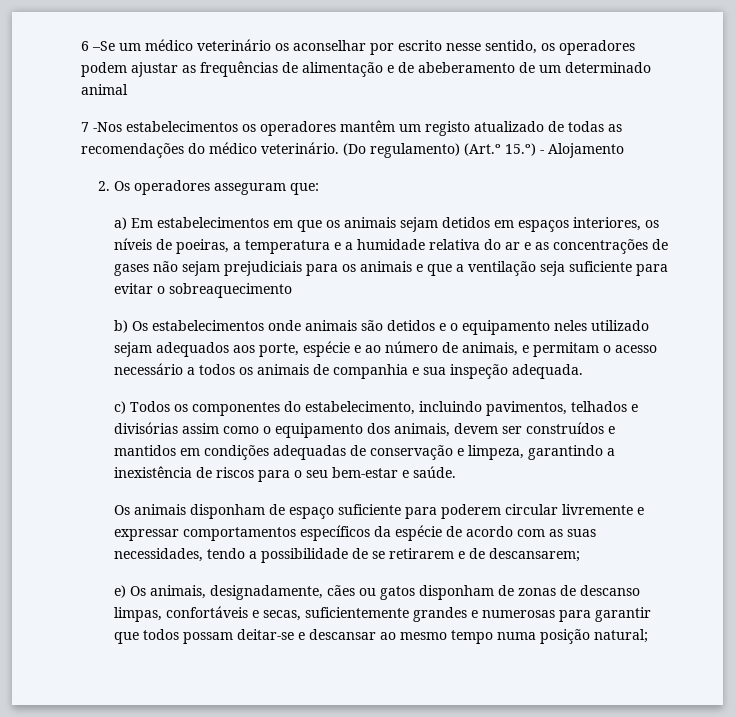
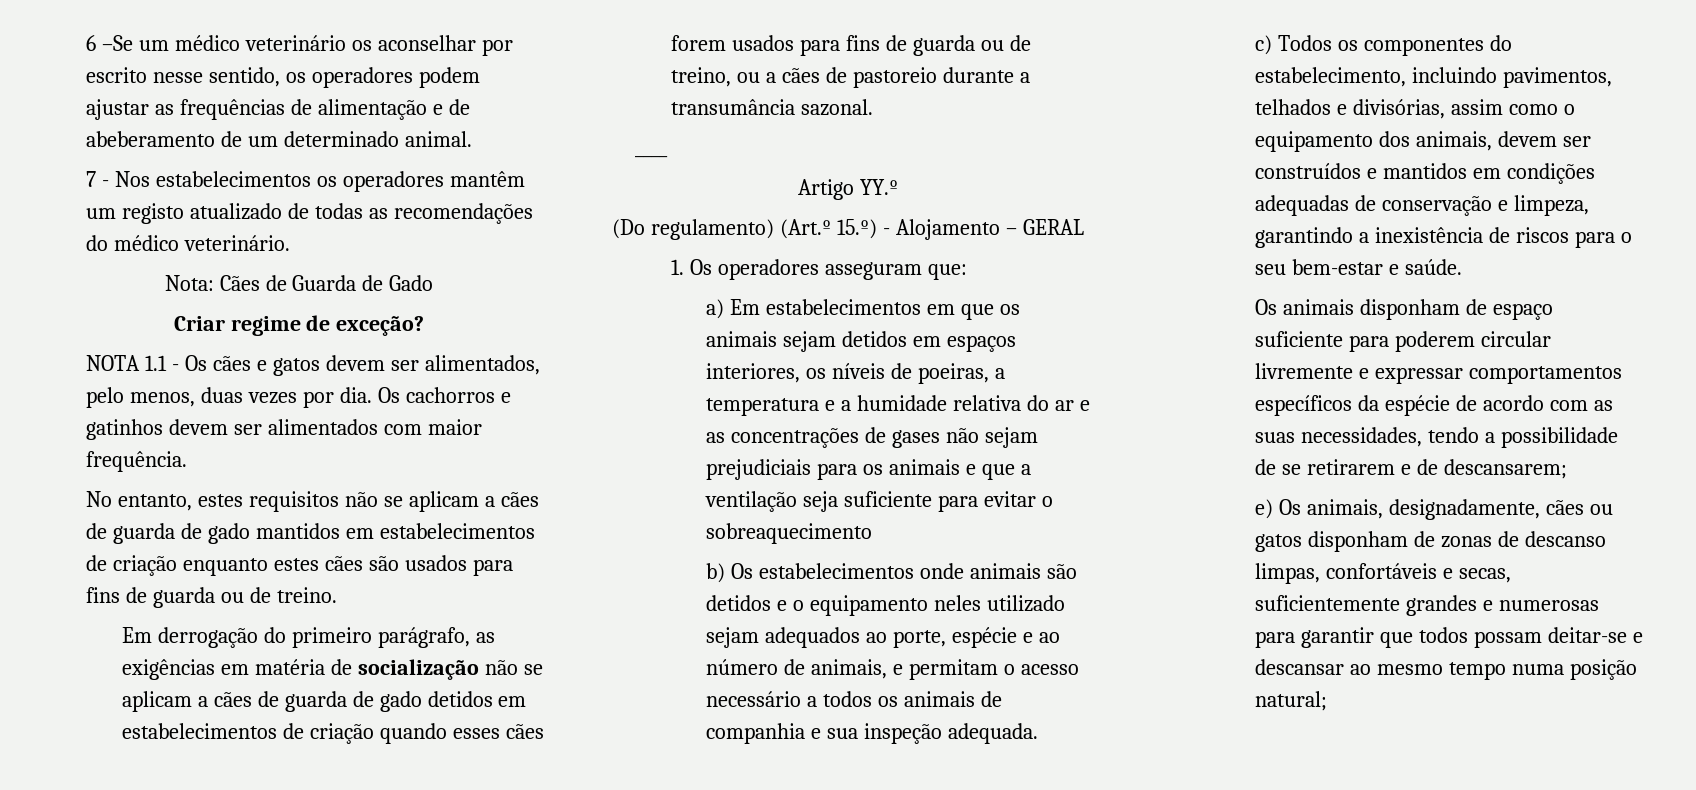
- 6 –Se um médico veterinário os aconselhar por escrito nesse sentido, os operadores podem ajustar as frequências de alimentação e de abeberamento de um determinado animal
+ 6 –Se um médico veterinário os aconselhar por escrito nesse sentido, os operadores podem ajustar as frequências de alimentação e de abeberamento de um determinado animal.
- 7 -Nos estabelecimentos os operadores mantêm um registo atualizado de todas as recomendações do médico veterinário. (Do regulamento) (Art.º 15.º) - Alojamento
- 2. Os operadores asseguram que:
+ 7 - Nos estabelecimentos os operadores mantêm um registo atualizado de todas as recomendações do médico veterinário.
+ Nota: Cães de Guarda de Gado
+ Criar regime de exceção?
+ NOTA 1.1 - Os cães e gatos devem ser alimentados, pelo menos, duas vezes por dia. Os cachorros e gatinhos devem ser alimentados com maior frequência.
+ No entanto, estes requisitos não se aplicam a cães de guarda de gado mantidos em estabelecimentos de criação enquanto estes cães são usados para fins de guarda ou de treino.
+ Em derrogação do primeiro parágrafo, as exigências em matéria de socialização não se aplicam a cães de guarda de gado detidos em estabelecimentos de criação quando esses cães forem usados para fins de guarda ou de treino, ou a cães de pastoreio durante a transumância sazonal.
+ ____
+ Artigo YY.º
+ (Do regulamento) (Art.º 15.º) - Alojamento – GERAL
+ 1. Os operadores asseguram que:
- b) Os estabelecimentos onde animais são detidos e o equipamento neles utilizado sejam adequados aos porte, espécie e ao número de animais, e permitam o acesso necessário a todos os animais de companhia e sua inspeção adequada.
+ b) Os estabelecimentos onde animais são detidos e o equipamento neles utilizado sejam adequados ao porte, espécie e ao número de animais, e permitam o acesso necessário a todos os animais de companhia e sua inspeção adequada.
- c) Todos os componentes do estabelecimento, incluindo pavimentos, telhados e divisórias assim como o equipamento dos animais, devem ser construídos e mantidos em condições adequadas de conservação e limpeza, garantindo a inexistência de riscos para o seu bem-estar e saúde.
+ c) Todos os componentes do estabelecimento, incluindo pavimentos, telhados e divisórias, assim como o equipamento dos animais, devem ser construídos e mantidos em condições adequadas de conservação e limpeza, garantindo a inexistência de riscos para o seu bem-estar e saúde.

